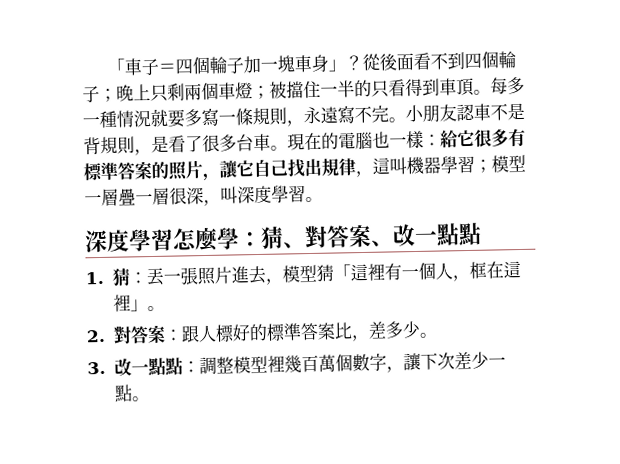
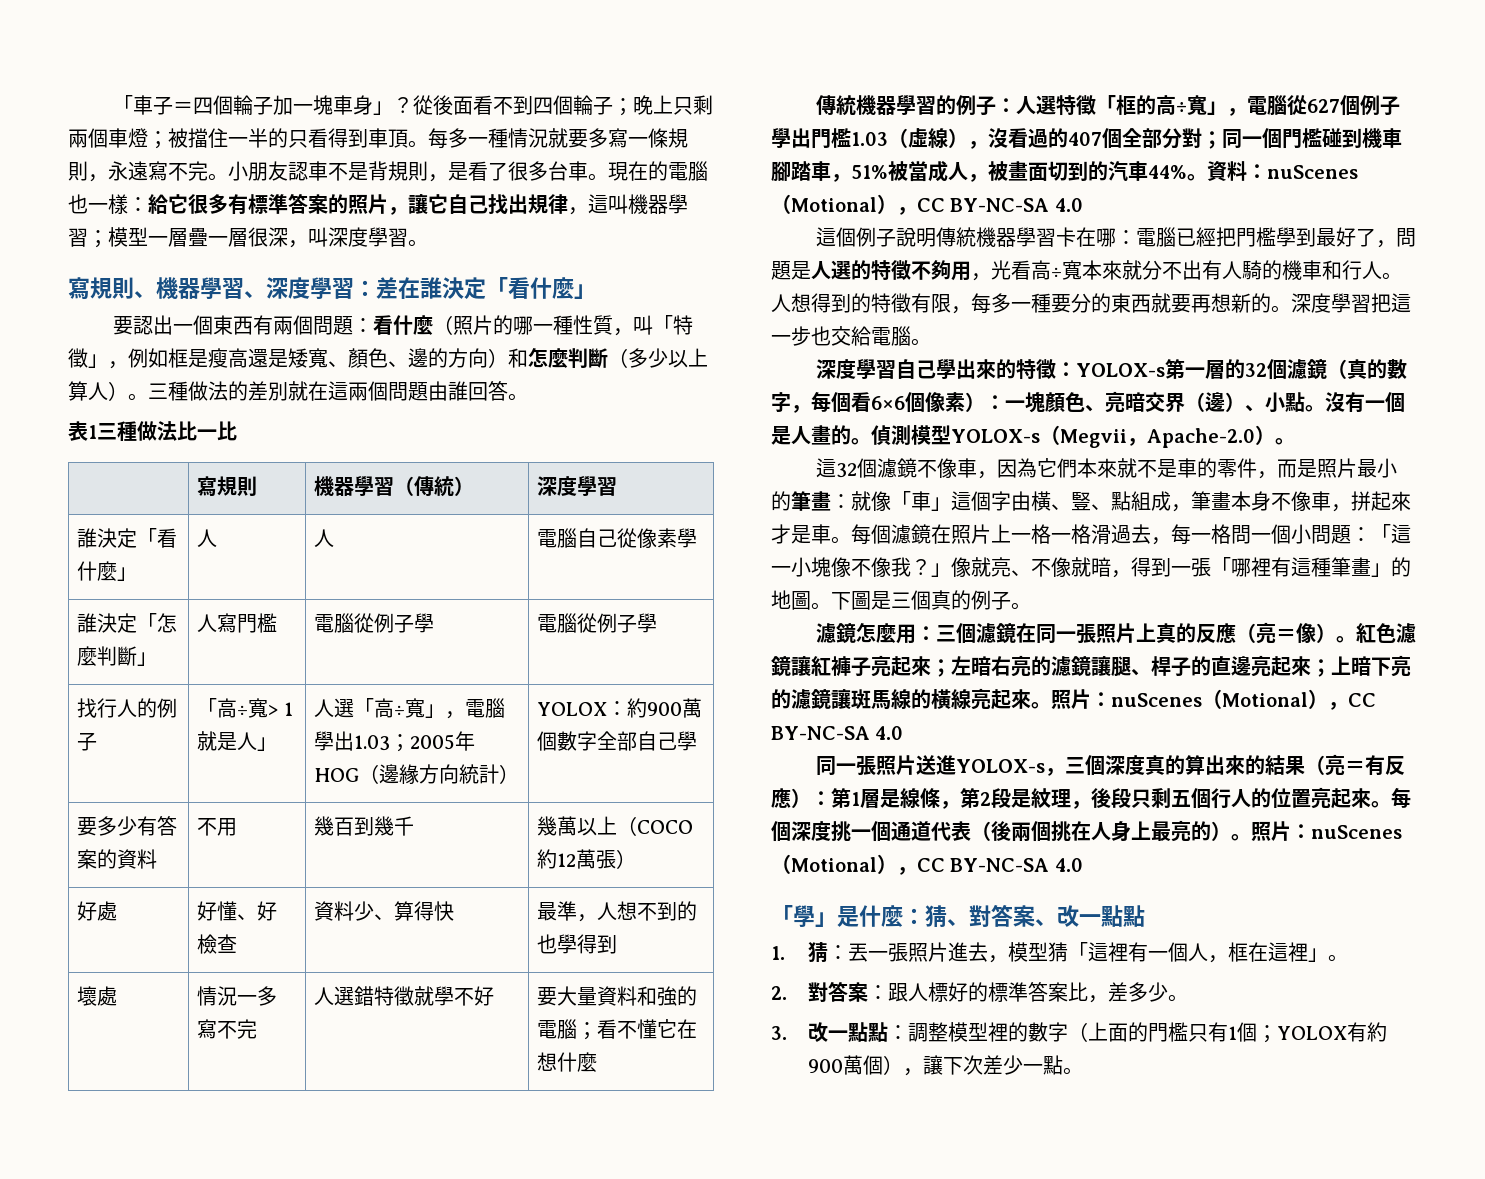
- 深度學習怎麼學：猜、對答案、改一點點
+ 寫規則、機器學習、深度學習：差在誰決定「看什麼」
+ 要認出一個東西有兩個問題：看什麼（照片的哪一種性質，叫「特徵」，例如框是瘦高還是矮寬、顏色、邊的方向）和怎麼判斷（多少以上算人）。三種做法的差別就在這兩個問題由誰回答。
+ 表1三種做法比一比
+ | 寫規則 | 機器學習（傳統） | 深度學習
+ 誰決定「看什麼」 | 人 | 人 | 電腦自己從像素學
+ 誰決定「怎麼判斷」 | 人寫門檻 | 電腦從例子學 | 電腦從例子學
+ 找行人的例子 | 「高÷寬> 1就是人」 | 人選「高÷寬」，電腦學出1.03；2005年HOG（邊緣方向統計） | YOLOX：約900萬個數字全部自己學
+ 要多少有答案的資料 | 不用 | 幾百到幾千 | 幾萬以上（COCO約12萬張）
+ 好處 | 好懂、好檢查 | 資料少、算得快 | 最準，人想不到的也學得到
+ 壞處 | 情況一多寫不完 | 人選錯特徵就學不好 | 要大量資料和強的電腦；看不懂它在想什麼
+ 傳統機器學習的例子：人選特徵「框的高÷寬」，電腦從627個例子學出門檻1.03（虛線），沒看過的407個全部分對；同一個門檻碰到機車腳踏車，51%被當成人，被畫面切到的汽車44%。資料：nuScenes（Motional），CC BY-NC-SA 4.0
+ 這個例子說明傳統機器學習卡在哪：電腦已經把門檻學到最好了，問題是人選的特徵不夠用，光看高÷寬本來就分不出有人騎的機車和行人。人想得到的特徵有限，每多一種要分的東西就要再想新的。深度學習把這一步也交給電腦。
+ 深度學習自己學出來的特徵：YOLOX-s第一層的32個濾鏡（真的數字，每個看6×6個像素）：一塊顏色、亮暗交界（邊）、小點。沒有一個是人畫的。偵測模型YOLOX-s（Megvii，Apache-2.0）。
+ 這32個濾鏡不像車，因為它們本來就不是車的零件，而是照片最小的筆畫：就像「車」這個字由橫、豎、點組成，筆畫本身不像車，拼起來才是車。每個濾鏡在照片上一格一格滑過去，每一格問一個小問題：「這一小塊像不像我？」像就亮、不像就暗，得到一張「哪裡有這種筆畫」的地圖。下圖是三個真的例子。
+ 濾鏡怎麼用：三個濾鏡在同一張照片上真的反應（亮＝像）。紅色濾鏡讓紅褲子亮起來；左暗右亮的濾鏡讓腿、桿子的直邊亮起來；上暗下亮的濾鏡讓斑馬線的橫線亮起來。照片：nuScenes（Motional），CC BY-NC-SA 4.0
+ 同一張照片送進YOLOX-s，三個深度真的算出來的結果（亮＝有反應）：第1層是線條，第2段是紋理，後段只剩五個行人的位置亮起來。每個深度挑一個通道代表（後兩個挑在人身上最亮的）。照片：nuScenes（Motional），CC BY-NC-SA 4.0
+ 「學」是什麼：猜、對答案、改一點點
- 3.改一點點：調整模型裡幾百萬個數字，讓下次差少一點。
+ 3.改一點點：調整模型裡的數字（上面的門檻只有1個；YOLOX有約900萬個），讓下次差少一點。

